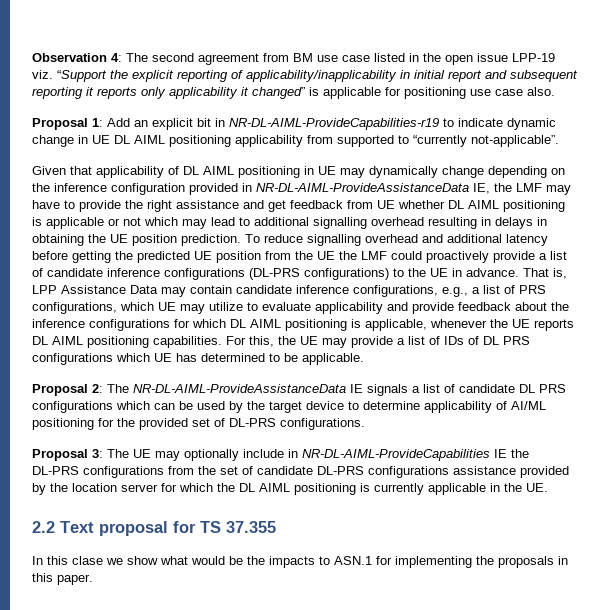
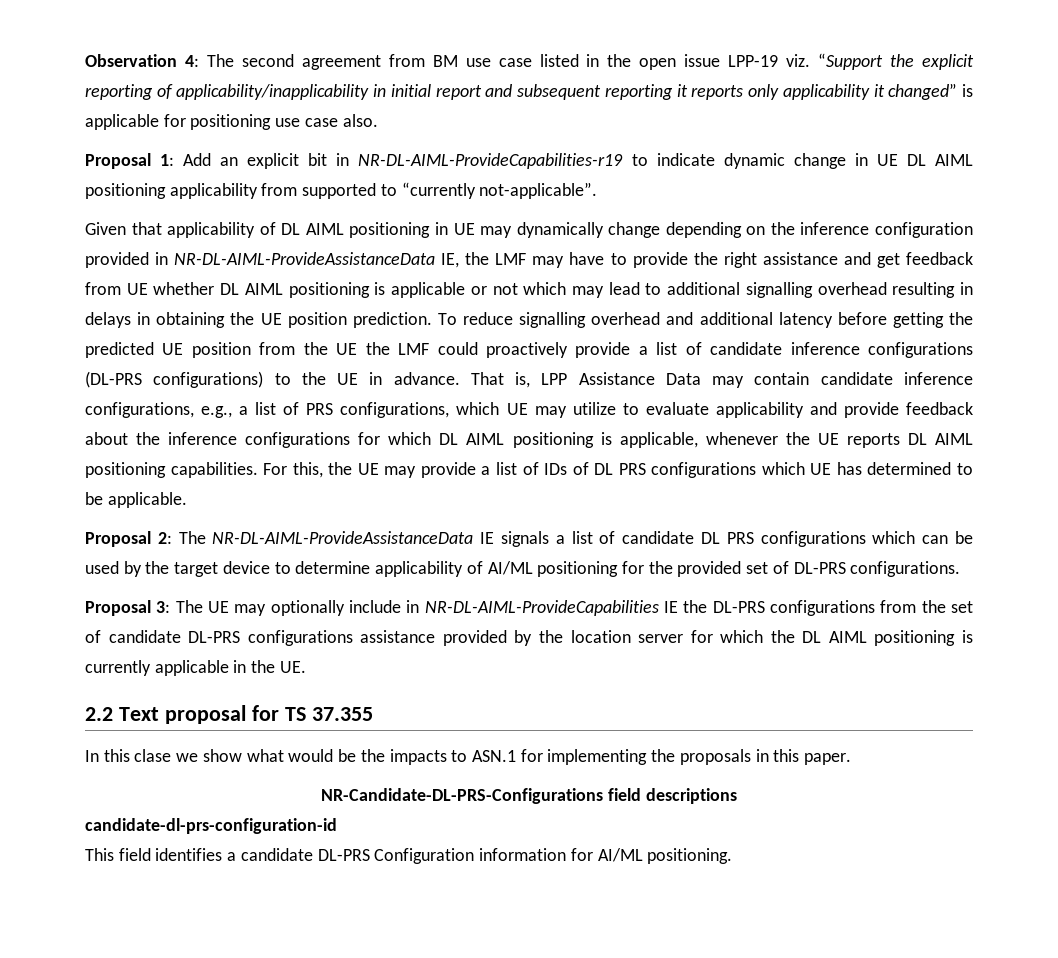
+ NR-Candidate-DL-PRS-Configurations field descriptions
+ candidate-dl-prs-configuration-id
+ This field identifies a candidate DL-PRS Configuration information for AI/ML positioning.

